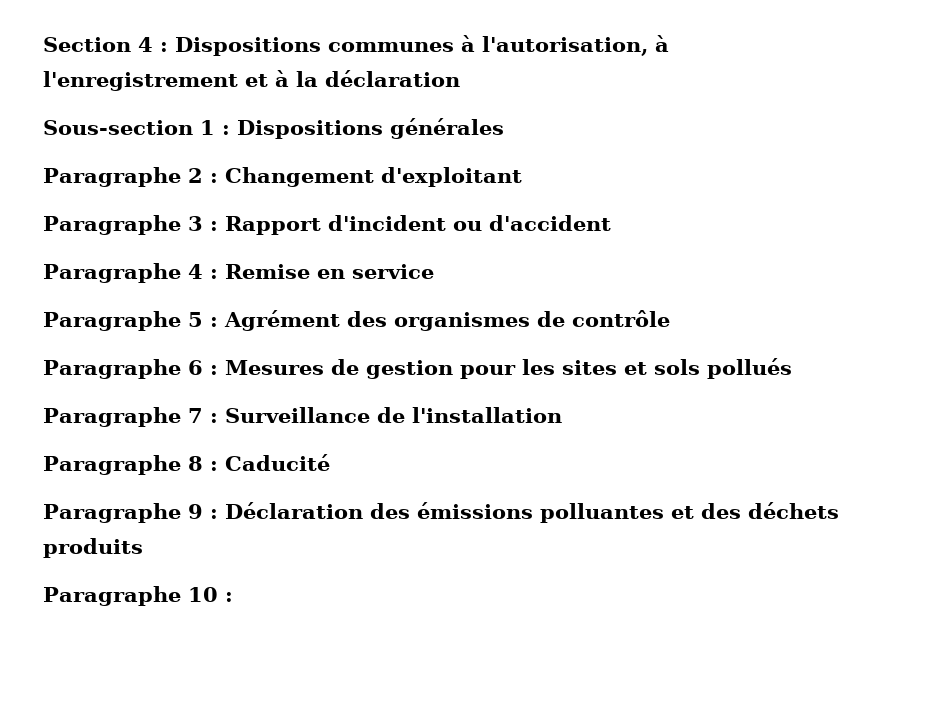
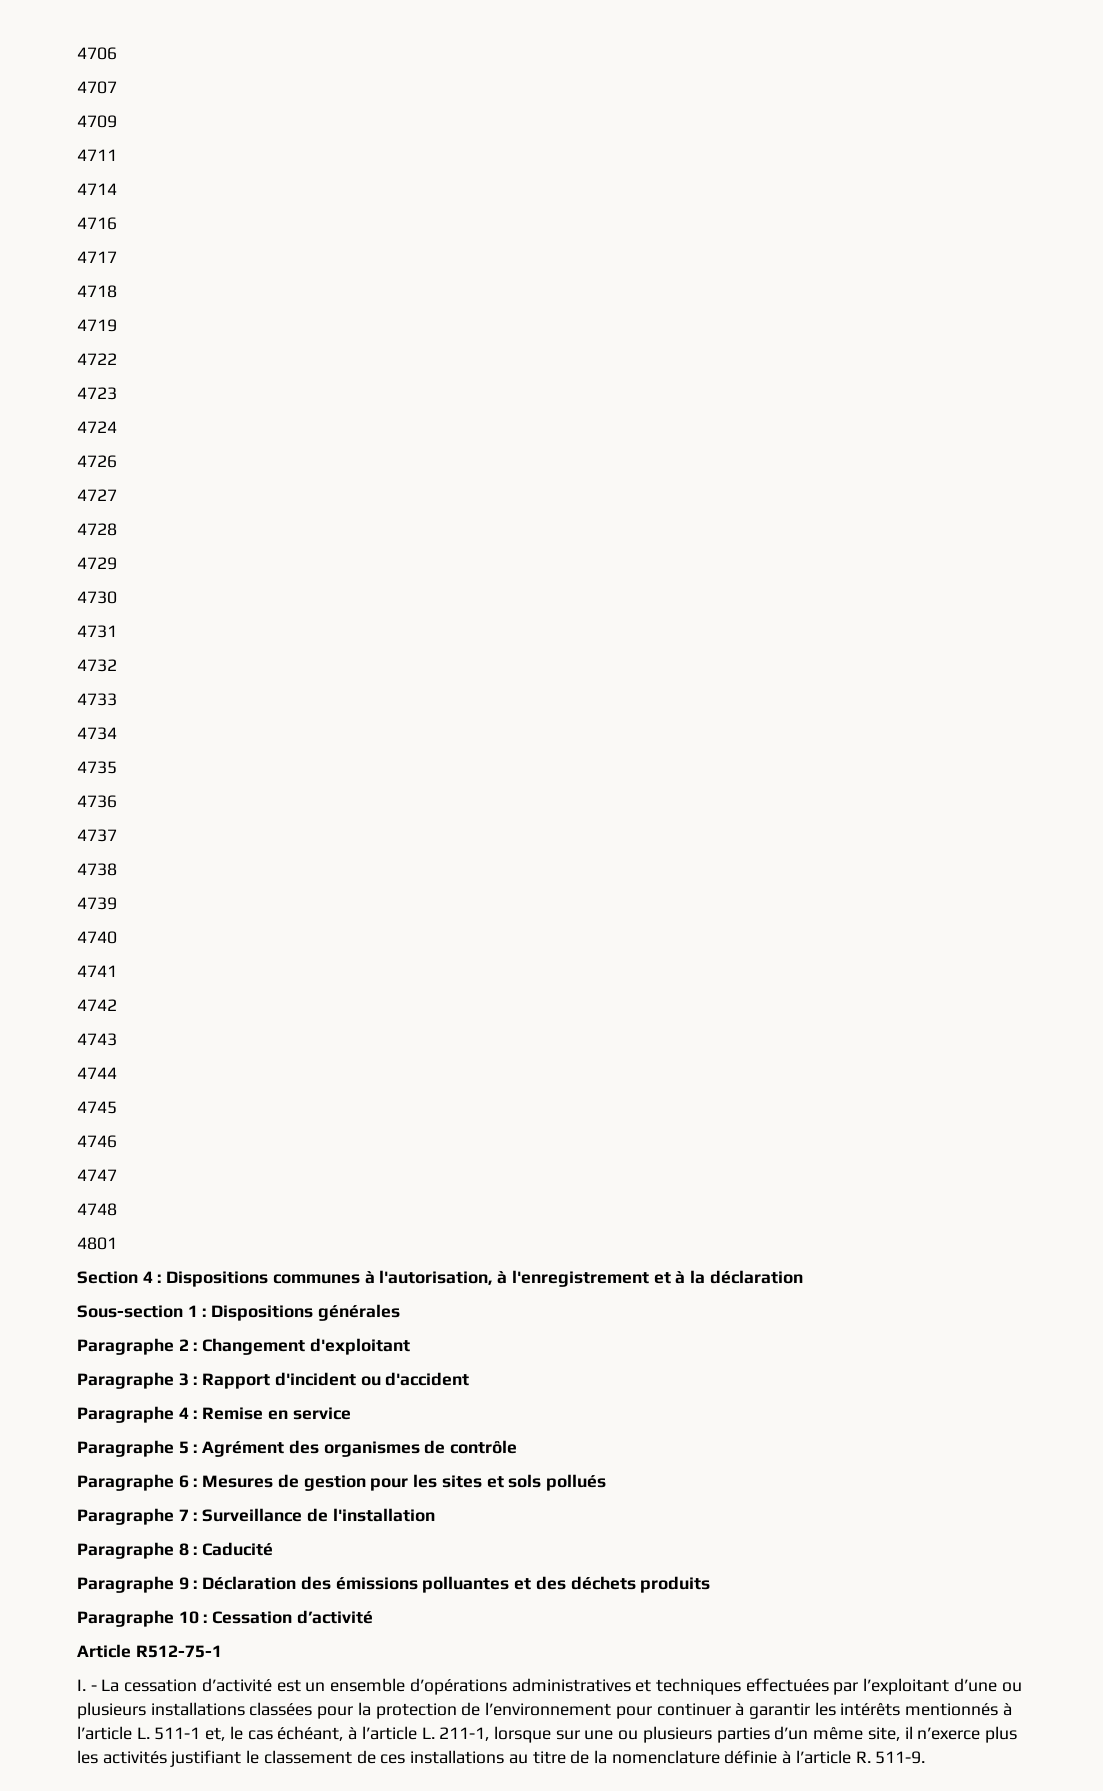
+ 4706
+ 4707
+ 4709
+ 4711
+ 4714
+ 4716
+ 4717
+ 4718
+ 4719
+ 4722
+ 4723
+ 4724
+ 4726
+ 4727
+ 4728
+ 4729
+ 4730
+ 4731
+ 4732
+ 4733
+ 4734
+ 4735
+ 4736
+ 4737
+ 4738
+ 4739
+ 4740
+ 4741
+ 4742
+ 4743
+ 4744
+ 4745
+ 4746
+ 4747
+ 4748
+ 4801
- Paragraphe 10 :
+ Paragraphe 10 : Cessation d’activité
+ Article R512-75-1
+ I. - La cessation d’activité est un ensemble d’opérations administratives et techniques effectuées par l’exploitant d’une ou plusieurs installations classées pour la protection de l’environnement pour continuer à garantir les intérêts mentionnés à l’article L. 511-1 et, le cas échéant, à l’article L. 211-1, lorsque sur une ou plusieurs parties d’un même site, il n’exerce plus les activités justifiant le classement de ces installations au titre de la nomenclature définie à l’article R. 511-9.

